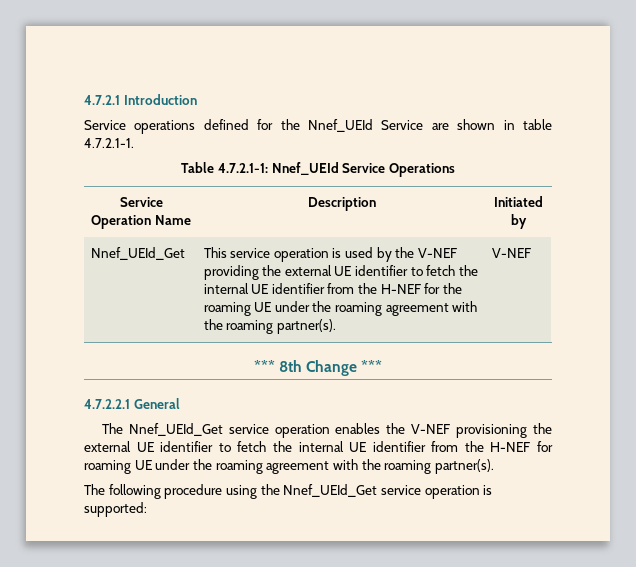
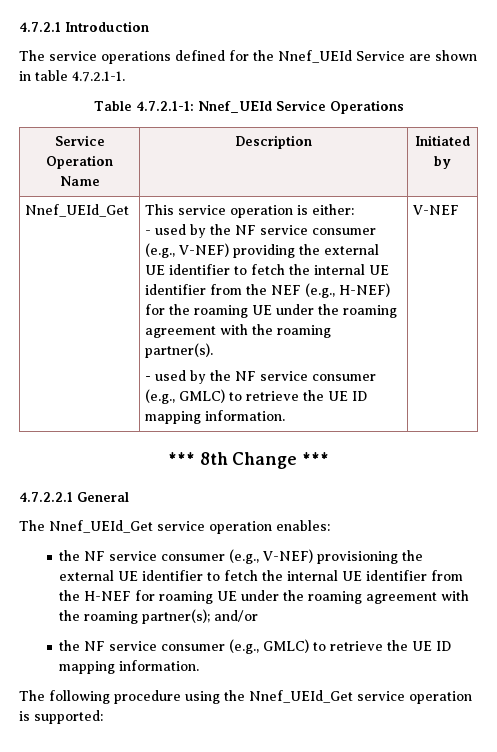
- Service operations defined for the Nnef_UEId Service are shown in table 4.7.2.1-1.
+ The service operations defined for the Nnef_UEId Service are shown in table 4.7.2.1-1.
- This service operation is used by the V-NEF providing the external UE identifier to fetch the internal UE identifier from the H-NEF for the roaming UE under the roaming agreement with the roaming partner(s).
+ This service operation is either:
+ - used by the NF service consumer (e.g., V-NEF) providing the external UE identifier to fetch the internal UE identifier from the NEF (e.g., H-NEF) for the roaming UE under the roaming agreement with the roaming partner(s).
+ - used by the NF service consumer (e.g., GMLC) to retrieve the UE ID mapping information.
- The Nnef_UEId_Get service operation enables the V-NEF provisioning the external UE identifier to fetch the internal UE identifier from the H-NEF for roaming UE under the roaming agreement with the roaming partner(s).
+ The Nnef_UEId_Get service operation enables:
+ the NF service consumer (e.g., V-NEF) provisioning the external UE identifier to fetch the internal UE identifier from the H-NEF for roaming UE under the roaming agreement with the roaming partner(s); and/or
+ the NF service consumer (e.g., GMLC) to retrieve the UE ID mapping information.

